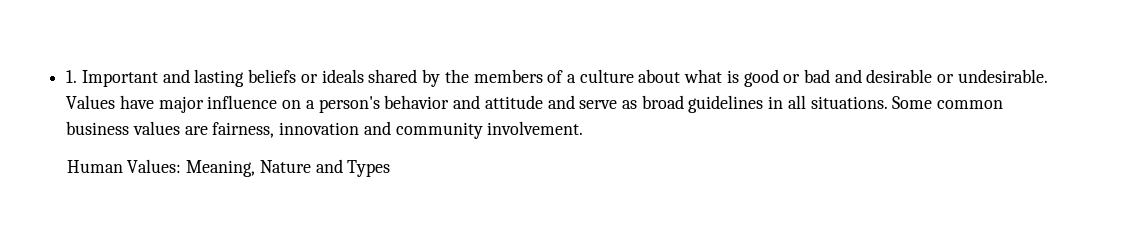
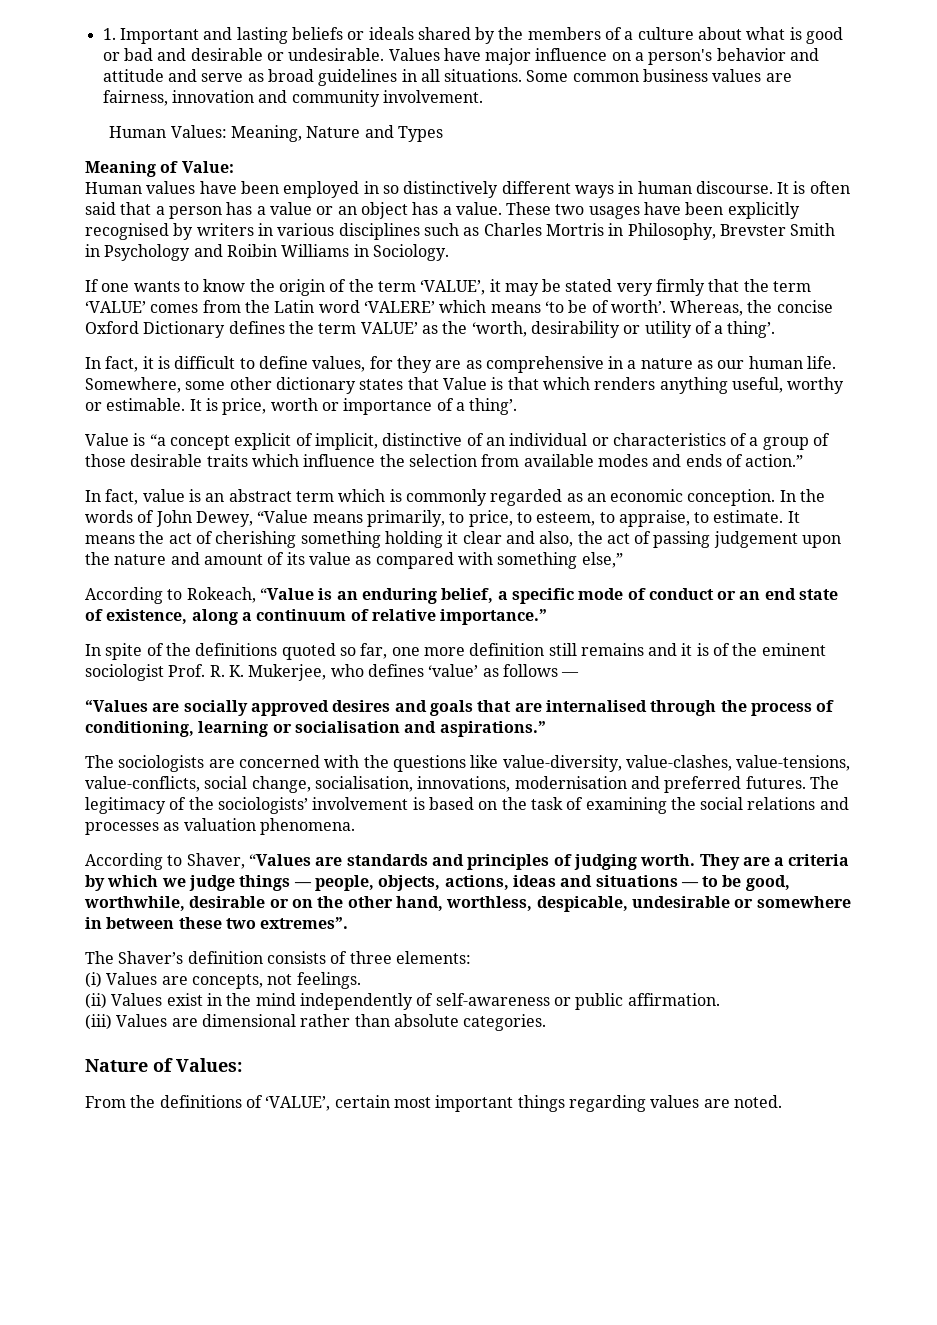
+ Meaning of Value:
+ Human values have been employed in so distinctively different ways in human discourse. It is often said that a person has a value or an object has a value. These two usages have been explicitly recognised by writers in various disciplines such as Charles Mortris in Philosophy, Brevster Smith in Psychology and Roibin Williams in Sociology.
+ If one wants to know the origin of the term ‘VALUE’, it may be stated very firmly that the term ‘VALUE’ comes from the Latin word ‘VALERE’ which means ‘to be of worth’. Whereas, the concise Oxford Dictionary defines the term VALUE’ as the ‘worth, desirability or utility of a thing’.
+ In fact, it is difficult to define values, for they are as comprehensive in a nature as our human life. Somewhere, some other dictionary states that Value is that which renders anything useful, worthy or estimable. It is price, worth or importance of a thing’.
+ Value is “a concept explicit of implicit, distinctive of an individual or characteristics of a group of those desirable traits which influence the selection from available modes and ends of action.”
+ In fact, value is an abstract term which is commonly regarded as an economic conception. In the words of John Dewey, “Value means primarily, to price, to esteem, to appraise, to estimate. It means the act of cherishing something holding it clear and also, the act of passing judgement upon the nature and amount of its value as compared with something else,”
+ According to Rokeach, “Value is an enduring belief, a specific mode of conduct or an end state of existence, along a continuum of relative importance.”
+ In spite of the definitions quoted so far, one more definition still remains and it is of the eminent sociologist Prof. R. K. Mukerjee, who defines ‘value’ as follows —
+ “Values are socially approved desires and goals that are internalised through the process of conditioning, learning or socialisation and aspirations.”
+ The sociologists are concerned with the questions like value-diversity, value-clashes, value-tensions, value-conflicts, social change, socialisation, innovations, modernisation and preferred futures. The legitimacy of the sociologists’ involvement is based on the task of examining the social relations and processes as valuation phenomena.
+ According to Shaver, “Values are standards and principles of judging worth. They are a criteria by which we judge things — people, objects, actions, ideas and situations — to be good, worthwhile, desirable or on the other hand, worthless, despicable, undesirable or somewhere in between these two extremes”.
+ The Shaver’s definition consists of three elements:
+ (i) Values are concepts, not feelings.
+ (ii) Values exist in the mind independently of self-awareness or public affirmation.
+ (iii) Values are dimensional rather than absolute categories.
+ Nature of Values:
+ From the definitions of ‘VALUE’, certain most important things regarding values are noted.

